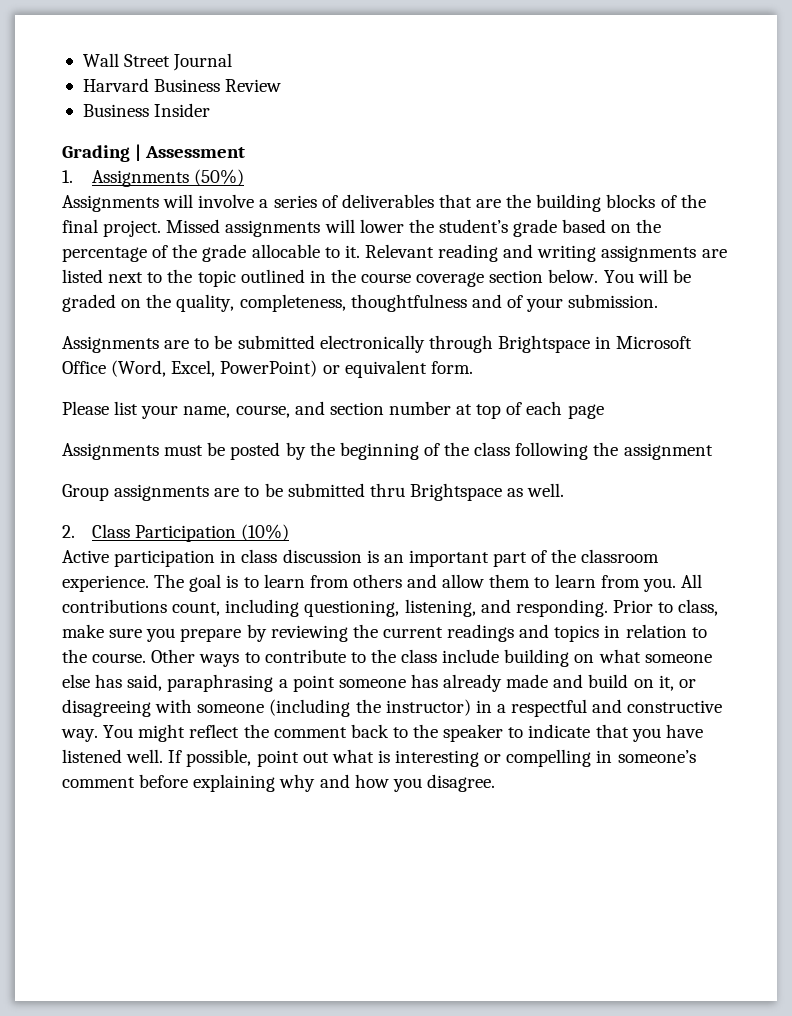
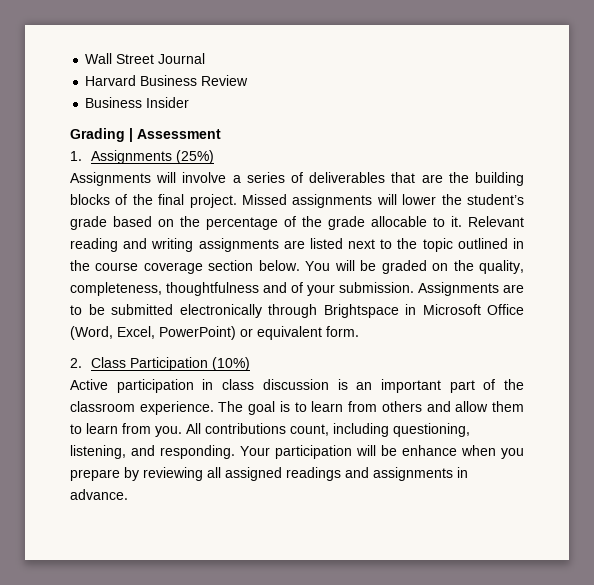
- 1. Assignments (50%)
+ 1. Assignments (25%)
- You will be graded on the quality, completeness, thoughtfulness and of your submission.
- Assignments are to be submitted electronically through Brightspace in Microsoft Office (Word, Excel, PowerPoint) or equivalent form.
+ You will be graded on the quality, completeness, thoughtfulness and of your submission. Assignments are to be submitted electronically through Brightspace in Microsoft Office (Word, Excel, PowerPoint) or equivalent form.
- Please list your name, course, and section number at top of each page
- Assignments must be posted by the beginning of the class following the assignment
- Group assignments are to be submitted thru Brightspace as well.
- Prior to class, make sure you prepare by reviewing the current readings and topics in relation to the course. Other ways to contribute to the class include building on what someone else has said, paraphrasing a point someone has already made and build on it, or disagreeing with someone (including the instructor) in a respectful and constructive way. You might reflect the comment back to the speaker to indicate that you have listened well. If possible, point out what is interesting or compelling in someone’s comment before explaining why and how you disagree.
+ Your participation will be enhance when you prepare by reviewing all assigned readings and assignments in advance.

